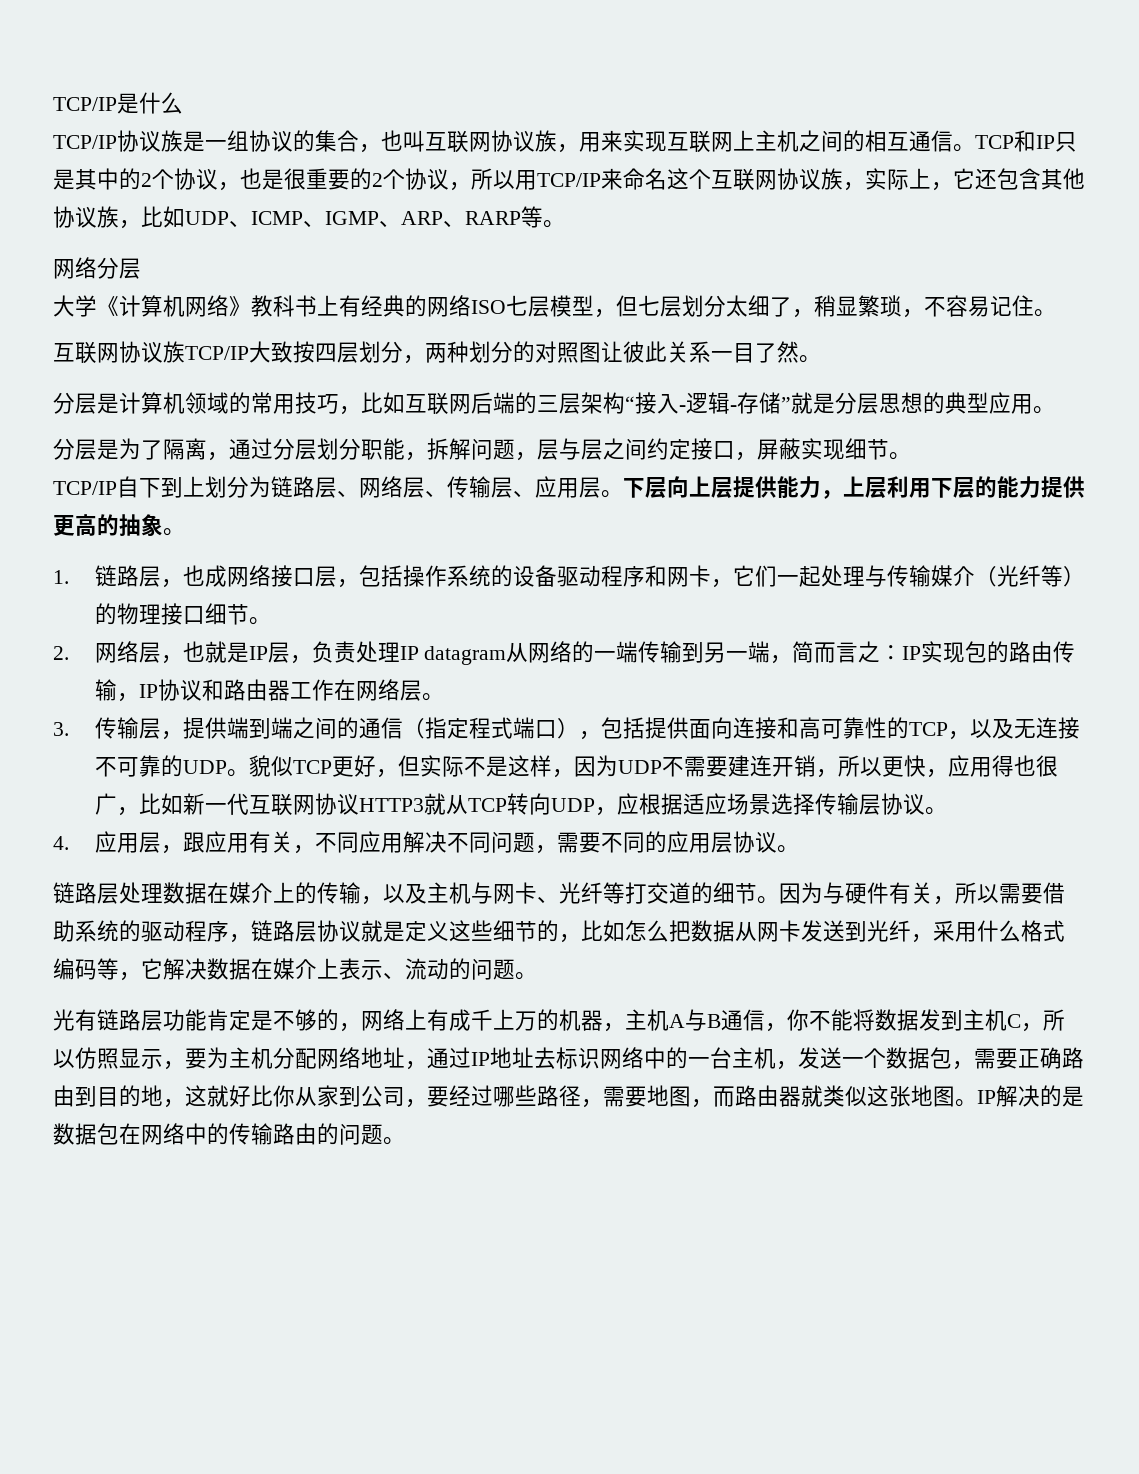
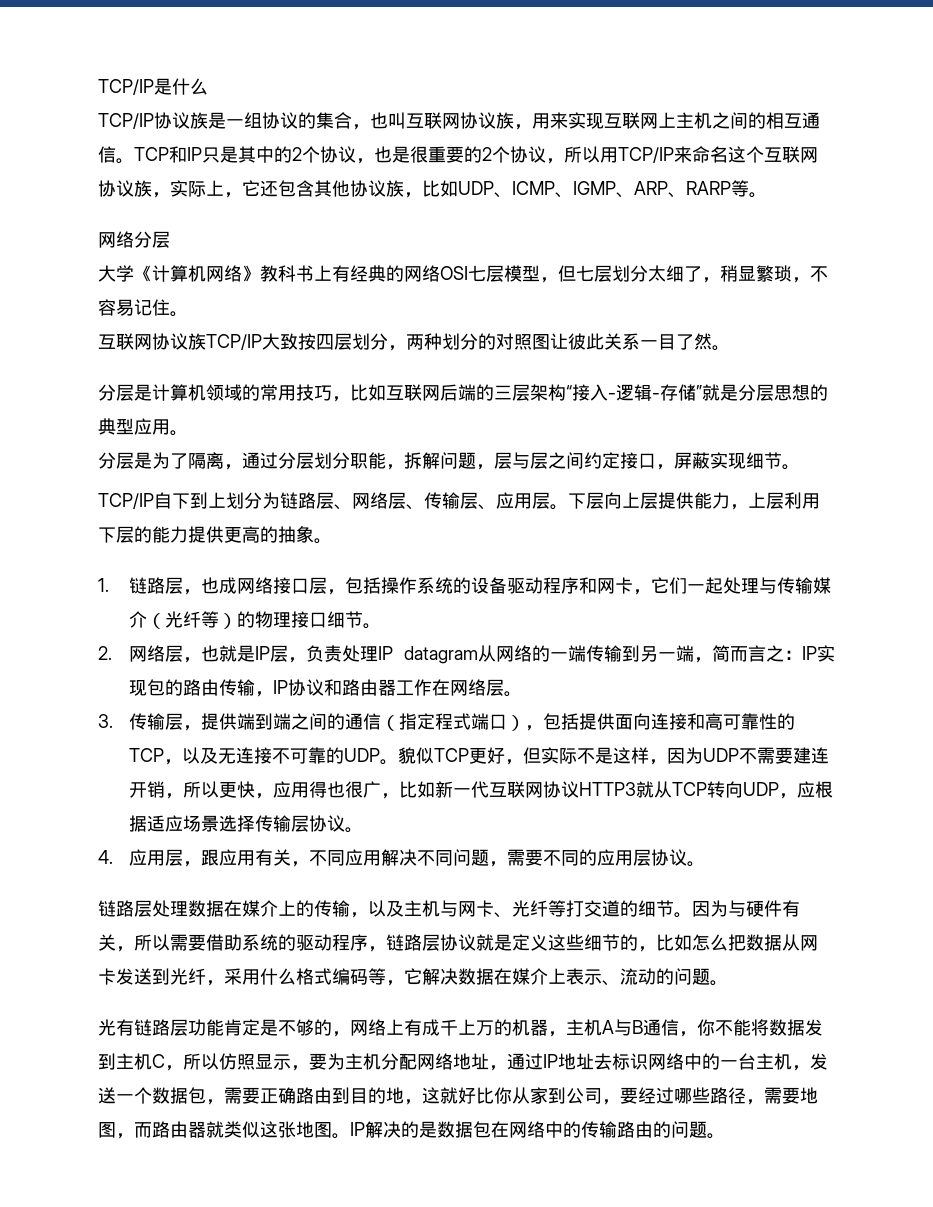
- 大学《计算机网络》教科书上有经典的网络ISO七层模型，但七层划分太细了，稍显繁琐，不容易记住。
+ 大学《计算机网络》教科书上有经典的网络OSI七层模型，但七层划分太细了，稍显繁琐，不容易记住。

